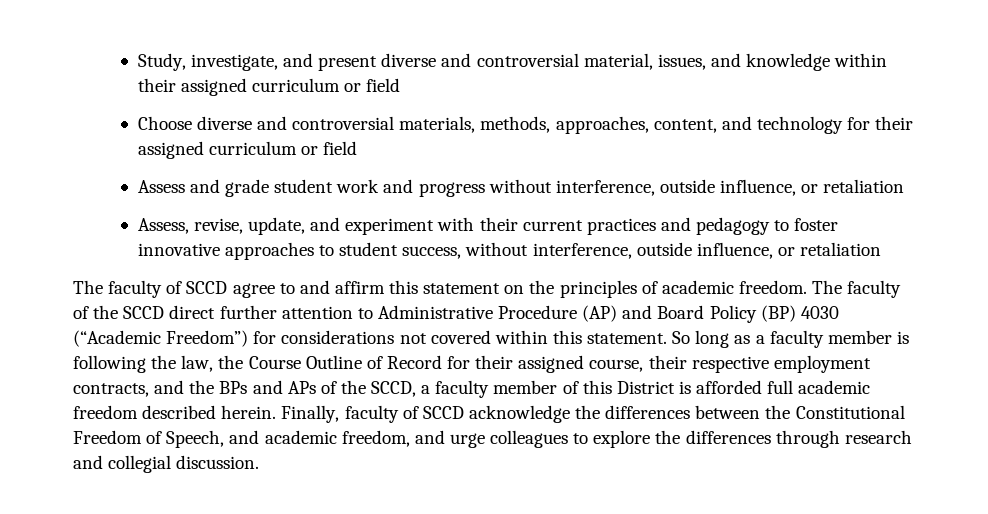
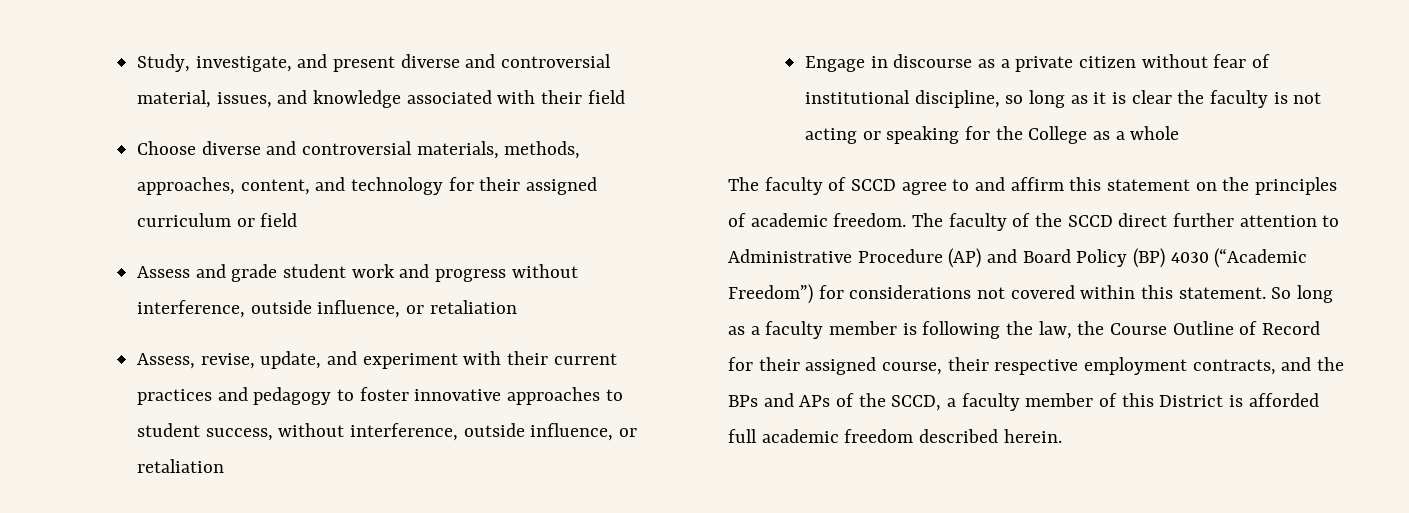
- Study, investigate, and present diverse and controversial material, issues, and knowledge within their assigned curriculum or field
+ Study, investigate, and present diverse and controversial material, issues, and knowledge associated with their field
+ Engage in discourse as a private citizen without fear of institutional discipline, so long as it is clear the faculty is not acting or speaking for the College as a whole
- Finally, faculty of SCCD acknowledge the differences between the Constitutional Freedom of Speech, and academic freedom, and urge colleagues to explore the differences through research and collegial discussion.

